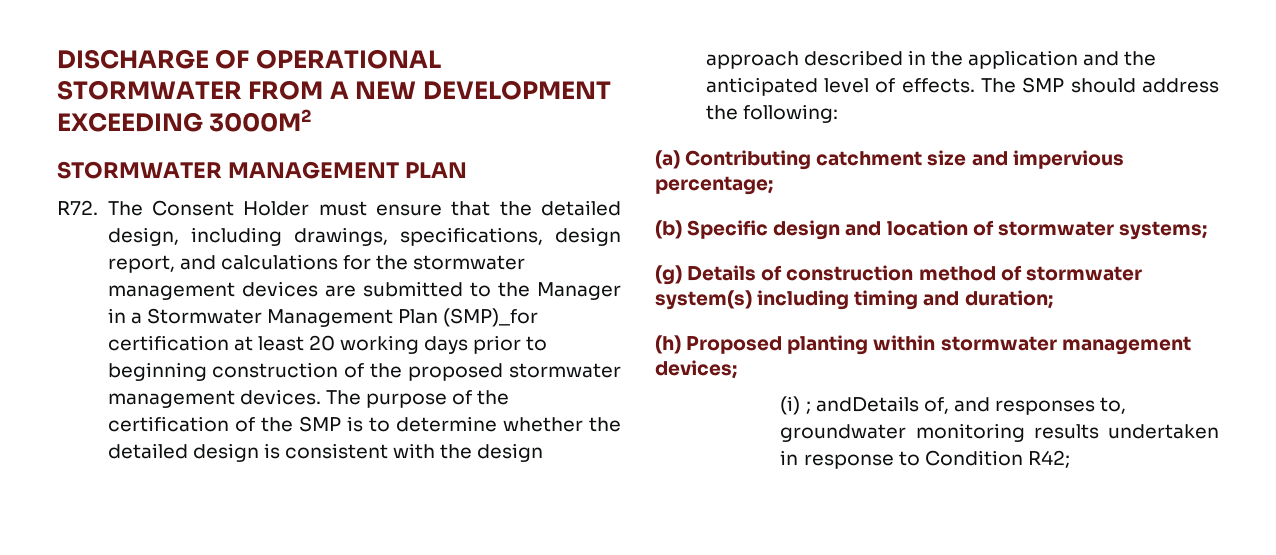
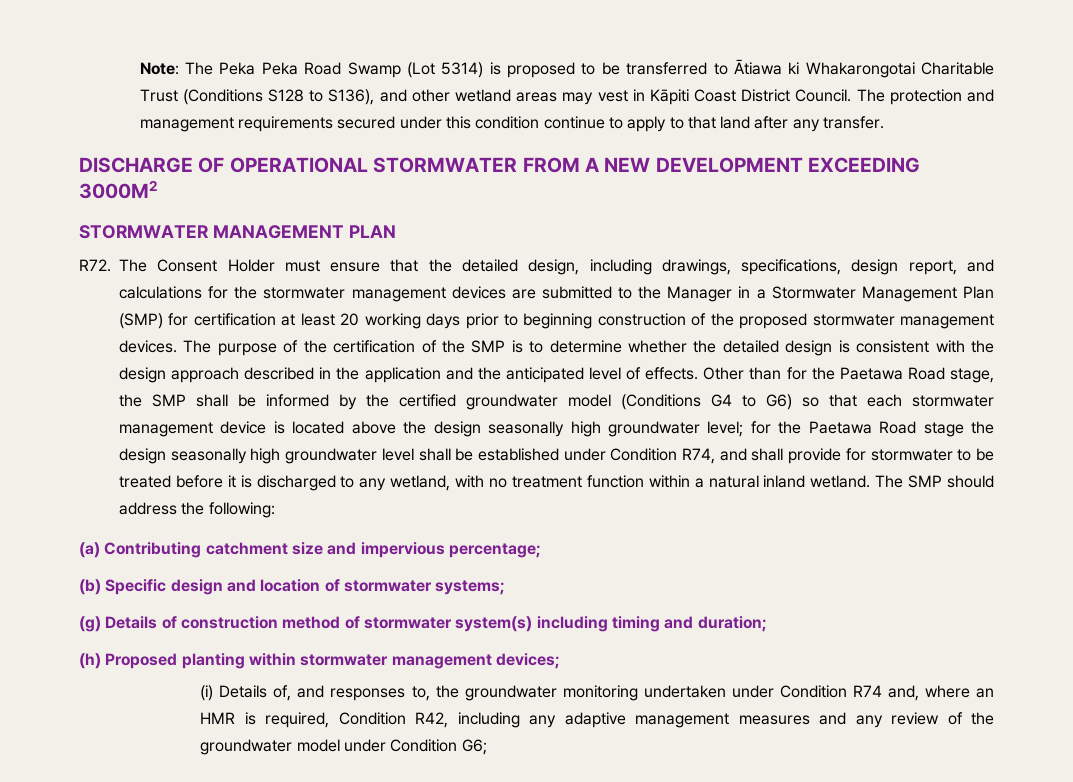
+ Note: The Peka Peka Road Swamp (Lot 5314) is proposed to be transferred to Ātiawa ki Whakarongotai Charitable Trust (Conditions S128 to S136), and other wetland areas may vest in Kāpiti Coast District Council. The protection and management requirements secured under this condition continue to apply to that land after any transfer.
- R72. The Consent Holder must ensure that the detailed design, including drawings, specifications, design report, and calculations for the stormwater management devices are submitted to the Manager in a Stormwater Management Plan (SMP)_for certification at least 20 working days prior to beginning construction of the proposed stormwater management devices.
+ R72. The Consent Holder must ensure that the detailed design, including drawings, specifications, design report, and calculations for the stormwater management devices are submitted to the Manager in a Stormwater Management Plan (SMP) for certification at least 20 working days prior to beginning construction of the proposed stormwater management devices.
+ Other than for the Paetawa Road stage, the SMP shall be informed by the certified groundwater model (Conditions G4 to G6) so that each stormwater management device is located above the design seasonally high groundwater level; for the Paetawa Road stage the design seasonally high groundwater level shall be established under Condition R74, and shall provide for stormwater to be treated before it is discharged to any wetland, with no treatment function within a natural inland wetland.
- (i) ; andDetails of, and responses to, groundwater monitoring results undertaken in response to Condition R42;
+ (i) Details of, and responses to, the groundwater monitoring undertaken under Condition R74 and, where an HMR is required, Condition R42, including any adaptive management measures and any review of the groundwater model under Condition G6;

